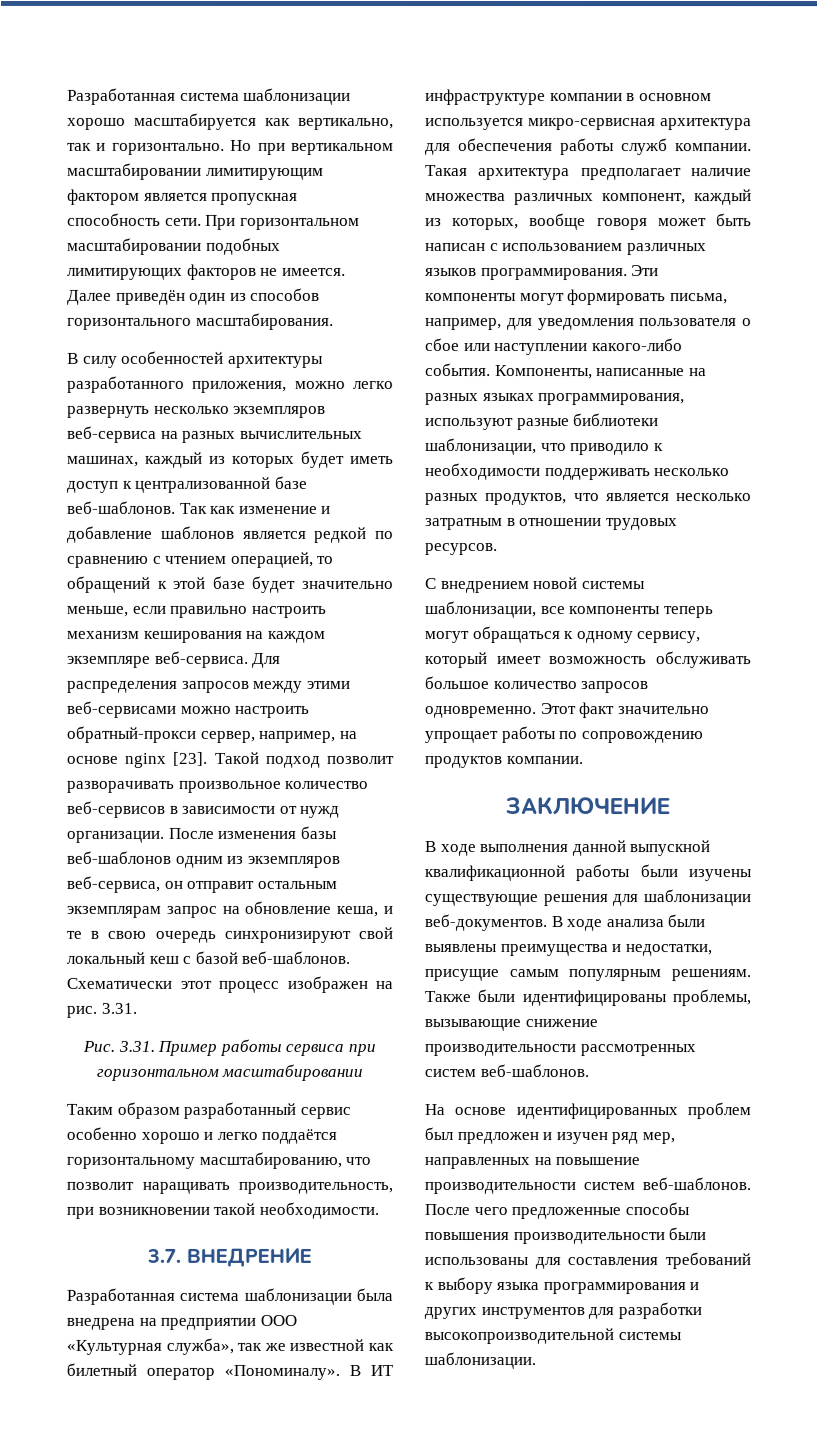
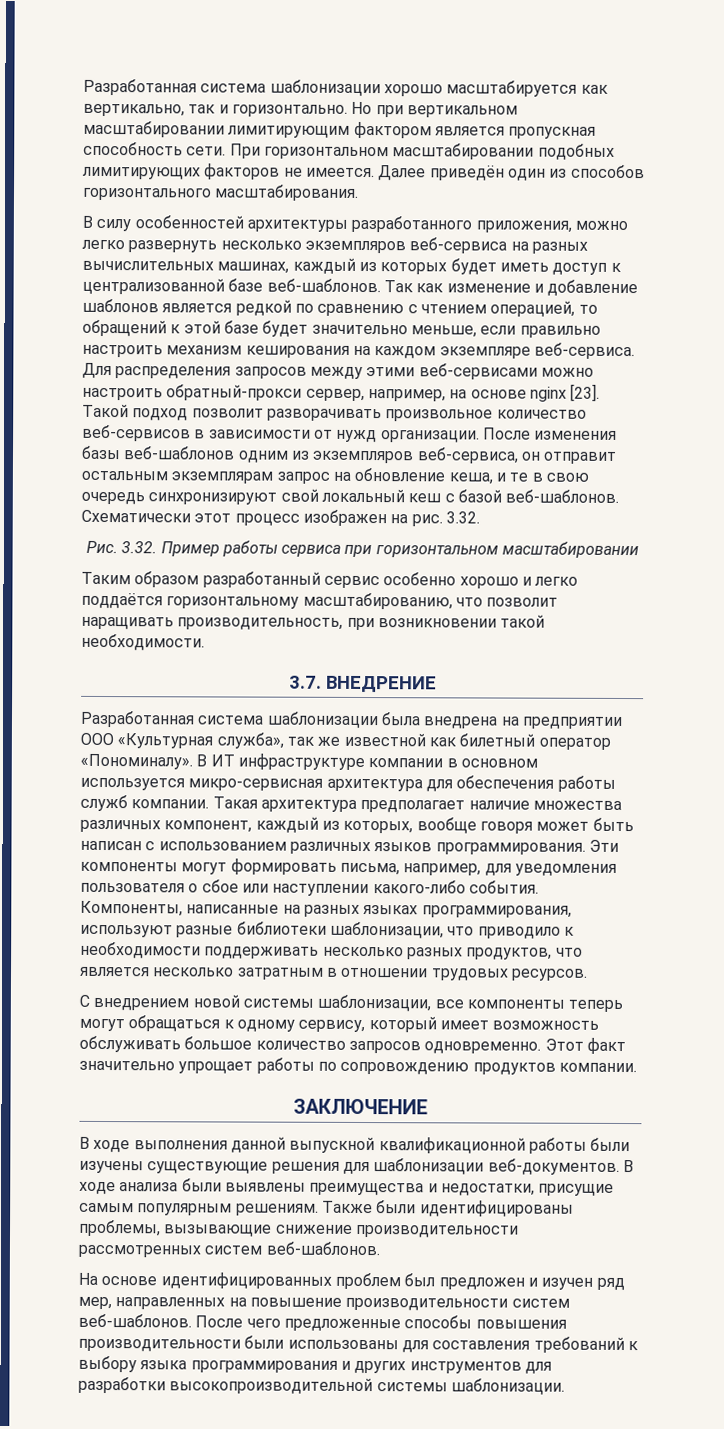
- Схематически этот процесс изображен на рис. 3.31.
+ Схематически этот процесс изображен на рис. 3.32.
- Рис. 3.31. Пример работы сервиса при горизонтальном масштабировании
+ Рис. 3.32. Пример работы сервиса при горизонтальном масштабировании

